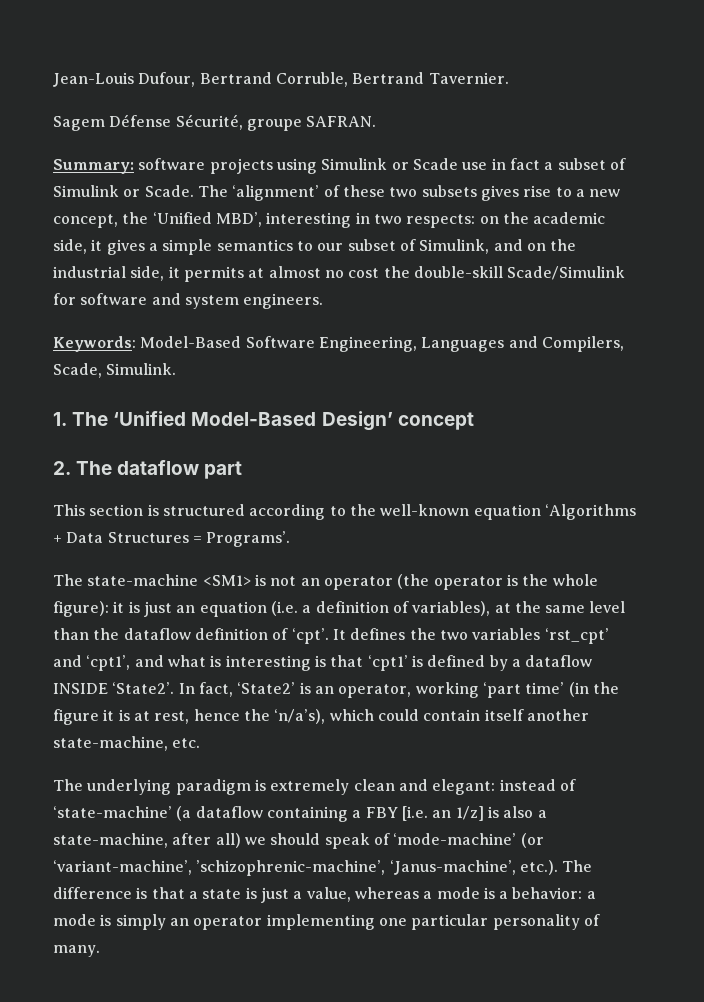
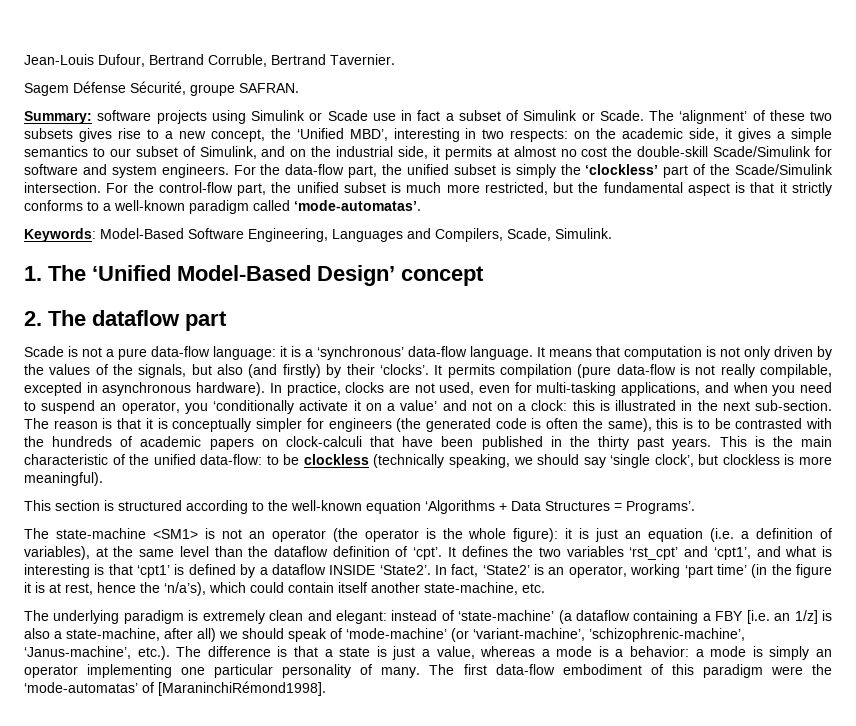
+ For the data-flow part, the unified subset is simply the ‘clockless’ part of the Scade/Simulink intersection. For the control-flow part, the unified subset is much more restricted, but the fundamental aspect is that it strictly conforms to a well-known paradigm called ‘mode-automatas’.
+ Scade is not a pure data-flow language: it is a ‘synchronous’ data-flow language. It means that computation is not only driven by the values of the signals, but also (and firstly) by their ‘clocks’. It permits compilation (pure data-flow is not really compilable, excepted in asynchronous hardware). In practice, clocks are not used, even for multi-tasking applications, and when you need to suspend an operator, you ‘conditionally activate it on a value’ and not on a clock: this is illustrated in the next sub-section. The reason is that it is conceptually simpler for engineers (the generated code is often the same), this is to be contrasted with the hundreds of academic papers on clock-calculi that have been published in the thirty past years. This is the main characteristic of the unified data-flow: to be clockless (technically speaking, we should say ‘single clock’, but clockless is more meaningful).
+ The first data-flow embodiment of this paradigm were the ‘mode-automatas’ of [MaraninchiRémond1998].

